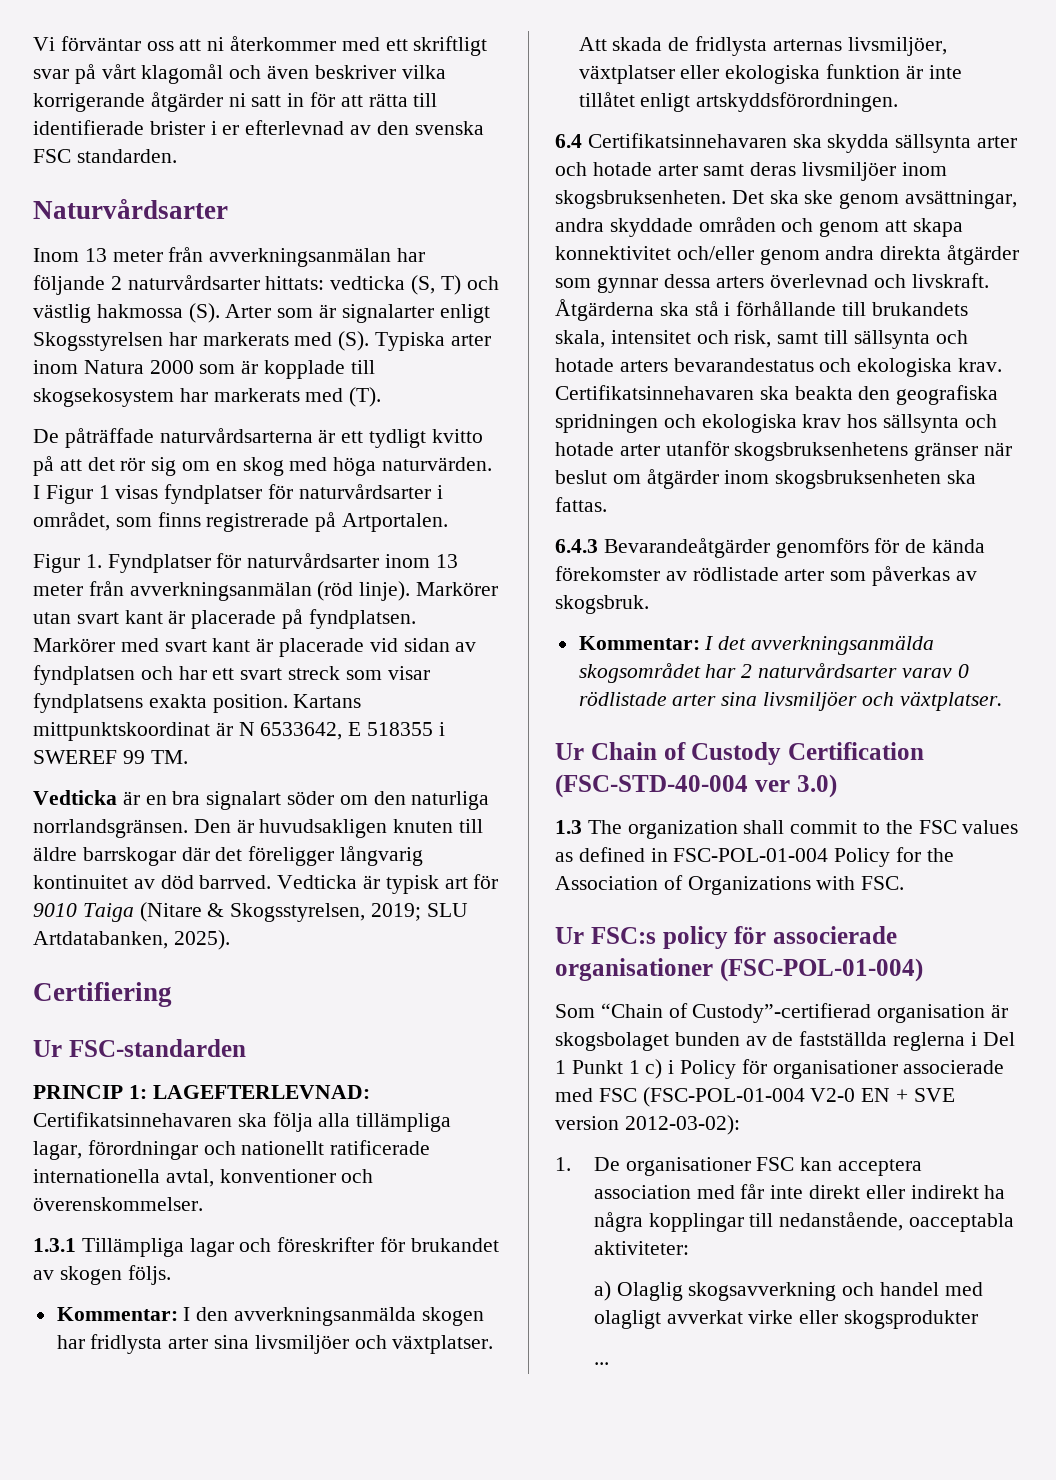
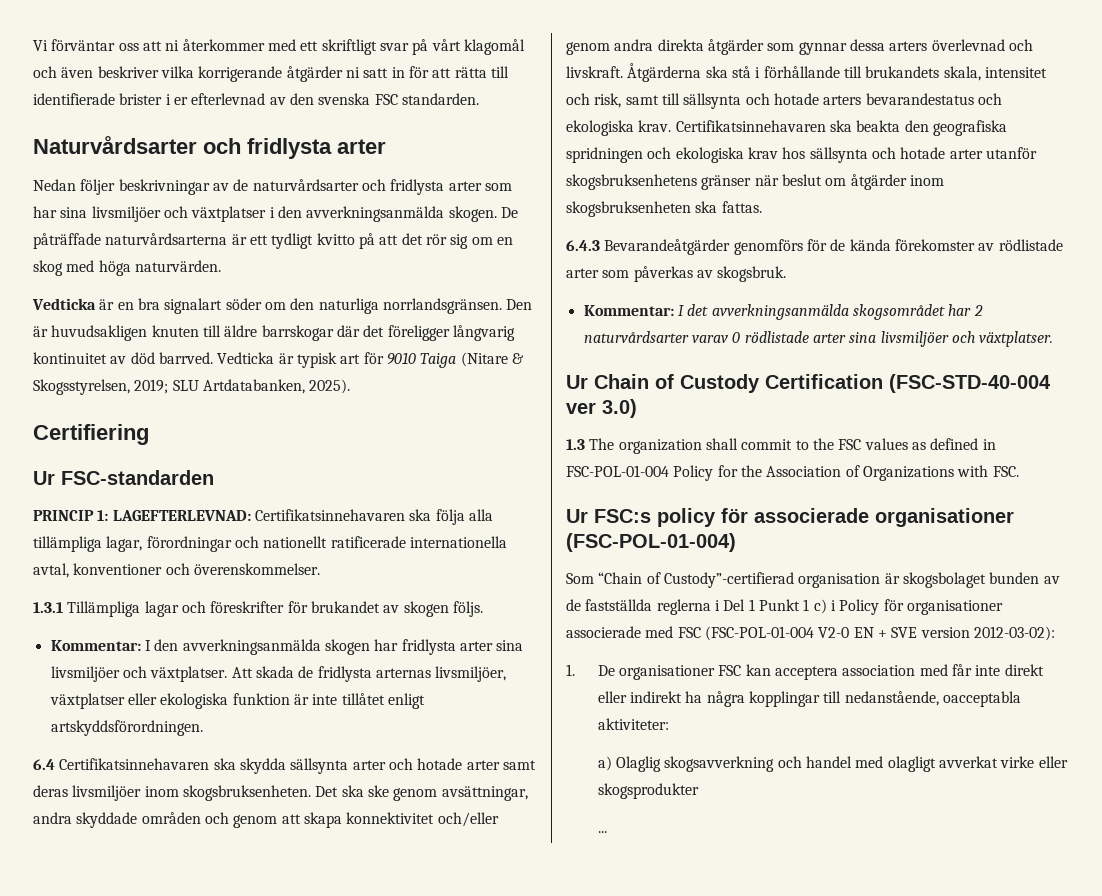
- Naturvårdsarter
- Inom 13 meter från avverkningsanmälan har följande 2 naturvårdsarter hittats: vedticka (S, T) och västlig hakmossa (S). Arter som är signalarter enligt Skogsstyrelsen har markerats med (S). Typiska arter inom Natura 2000 som är kopplade till skogsekosystem har markerats med (T).
- De påträffade naturvårdsarterna är ett tydligt kvitto på att det rör sig om en skog med höga naturvärden. I Figur 1 visas fyndplatser för naturvårdsarter i området, som finns registrerade på Artportalen.
- Figur 1. Fyndplatser för naturvårdsarter inom 13 meter från avverkningsanmälan (röd linje). Markörer utan svart kant är placerade på fyndplatsen. Markörer med svart kant är placerade vid sidan av fyndplatsen och har ett svart streck som visar fyndplatsens exakta position. Kartans mittpunktskoordinat är N 6533642, E 518355 i SWEREF 99 TM.
+ Naturvårdsarter och fridlysta arter
+ Nedan följer beskrivningar av de naturvårdsarter och fridlysta arter som har sina livsmiljöer och växtplatser i den avverkningsanmälda skogen. De påträffade naturvårdsarterna är ett tydligt kvitto på att det rör sig om en skog med höga naturvärden.

